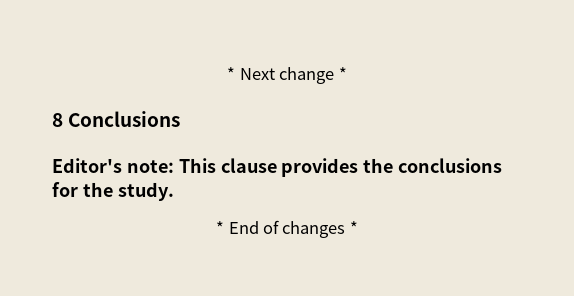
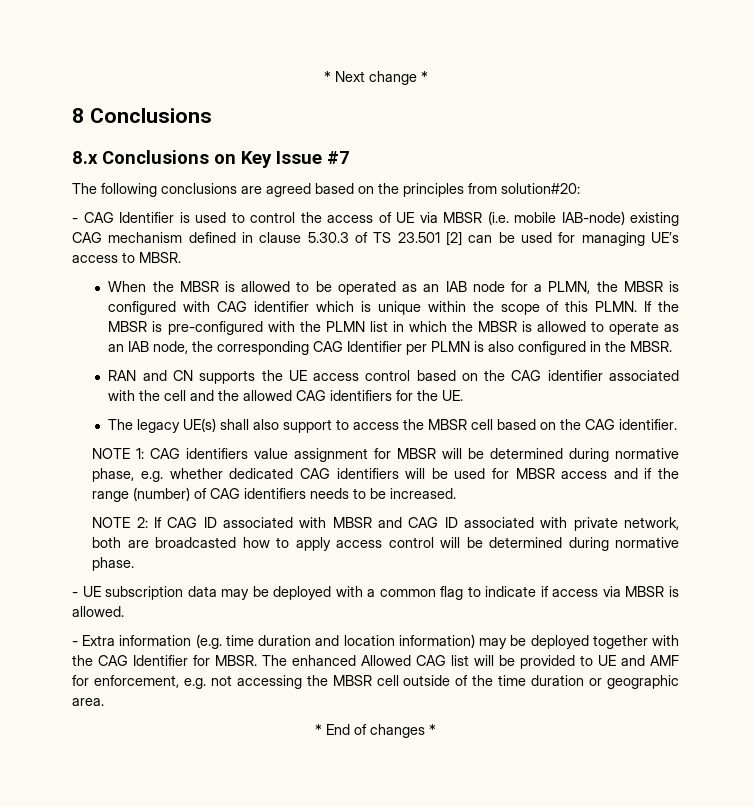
- Editor's note: This clause provides the conclusions for the study.
+ 8.x Conclusions on Key Issue #7
+ The following conclusions are agreed based on the principles from solution#20:
+ - CAG Identifier is used to control the access of UE via MBSR (i.e. mobile IAB-node) existing CAG mechanism defined in clause 5.30.3 of TS 23.501 [2] can be used for managing UE’s access to MBSR.
+ When the MBSR is allowed to be operated as an IAB node for a PLMN, the MBSR is configured with CAG identifier which is unique within the scope of this PLMN. If the MBSR is pre-configured with the PLMN list in which the MBSR is allowed to operate as an IAB node, the corresponding CAG Identifier per PLMN is also configured in the MBSR.
+ RAN and CN supports the UE access control based on the CAG identifier associated with the cell and the allowed CAG identifiers for the UE.
+ The legacy UE(s) shall also support to access the MBSR cell based on the CAG identifier.
+ NOTE 1: CAG identifiers value assignment for MBSR will be determined during normative phase, e.g. whether dedicated CAG identifiers will be used for MBSR access and if the range (number) of CAG identifiers needs to be increased.
+ NOTE 2: If CAG ID associated with MBSR and CAG ID associated with private network, both are broadcasted how to apply access control will be determined during normative phase.
+ - UE subscription data may be deployed with a common flag to indicate if access via MBSR is allowed.
+ - Extra information (e.g. time duration and location information) may be deployed together with the CAG Identifier for MBSR. The enhanced Allowed CAG list will be provided to UE and AMF for enforcement, e.g. not accessing the MBSR cell outside of the time duration or geographic area.

